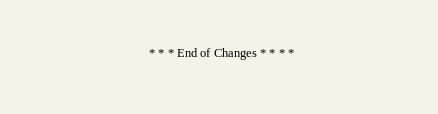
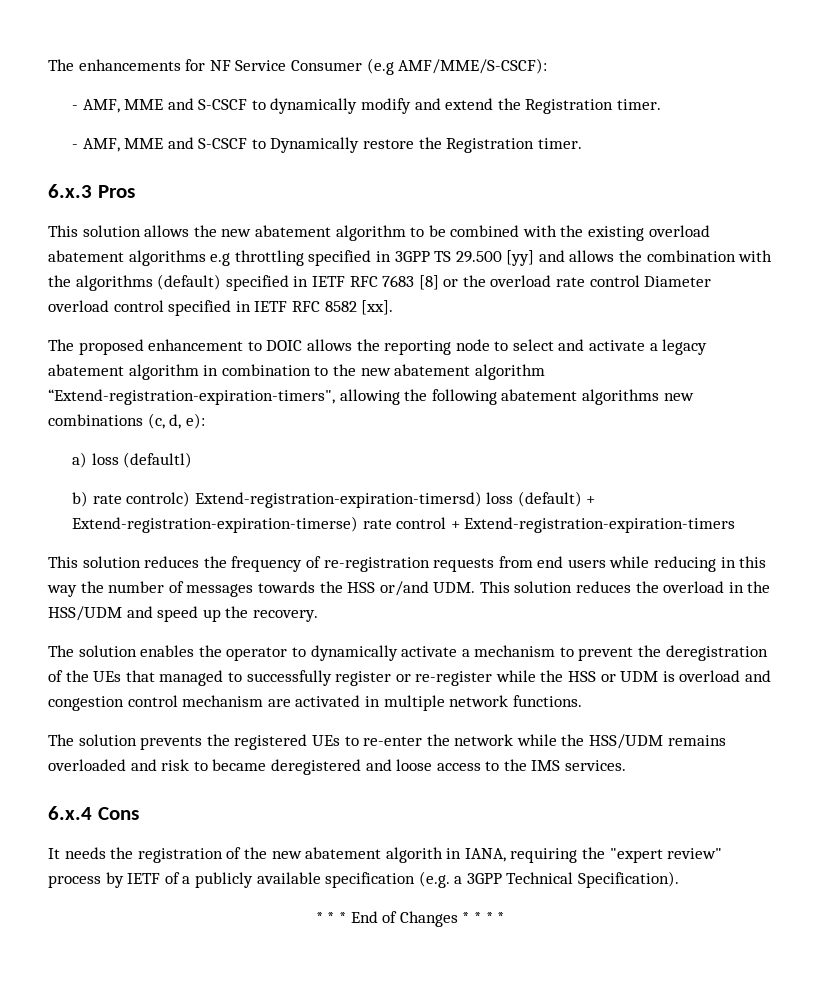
+ The enhancements for NF Service Consumer (e.g AMF/MME/S-CSCF):
+ - AMF, MME and S-CSCF to dynamically modify and extend the Registration timer.
+ - AMF, MME and S-CSCF to Dynamically restore the Registration timer.
+ 6.x.3 Pros
+ This solution allows the new abatement algorithm to be combined with the existing overload abatement algorithms e.g throttling specified in 3GPP TS 29.500 [yy] and allows the combination with the algorithms (default) specified in IETF RFC 7683 [8] or the overload rate control Diameter overload control specified in IETF RFC 8582 [xx].
+ The proposed enhancement to DOIC allows the reporting node to select and activate a legacy abatement algorithm in combination to the new abatement algorithm “Extend-registration-expiration-timers", allowing the following abatement algorithms new combinations (c, d, e):
+ a) loss (defaultl)
+ b) rate controlc) Extend-registration-expiration-timersd) loss (default) + Extend-registration-expiration-timerse) rate control + Extend-registration-expiration-timers
+ This solution reduces the frequency of re-registration requests from end users while reducing in this way the number of messages towards the HSS or/and UDM. This solution reduces the overload in the HSS/UDM and speed up the recovery.
+ The solution enables the operator to dynamically activate a mechanism to prevent the deregistration of the UEs that managed to successfully register or re-register while the HSS or UDM is overload and congestion control mechanism are activated in multiple network functions.
+ The solution prevents the registered UEs to re-enter the network while the HSS/UDM remains overloaded and risk to became deregistered and loose access to the IMS services.
+ 6.x.4 Cons
+ It needs the registration of the new abatement algorith in IANA, requiring the "expert review" process by IETF of a publicly available specification (e.g. a 3GPP Technical Specification).

